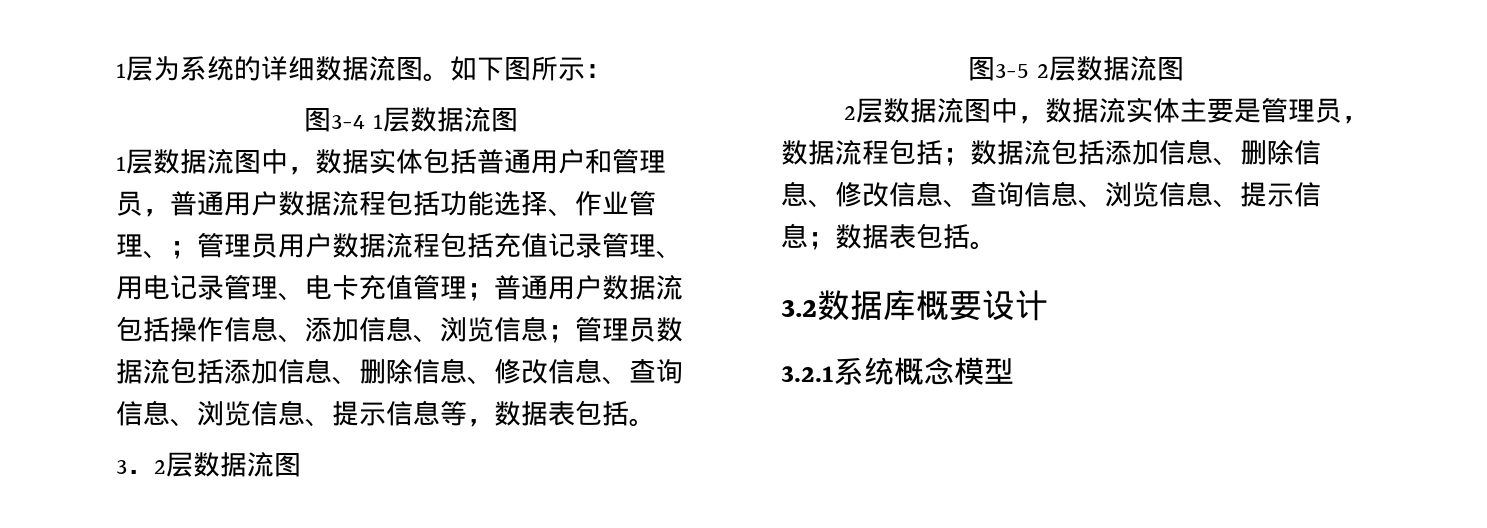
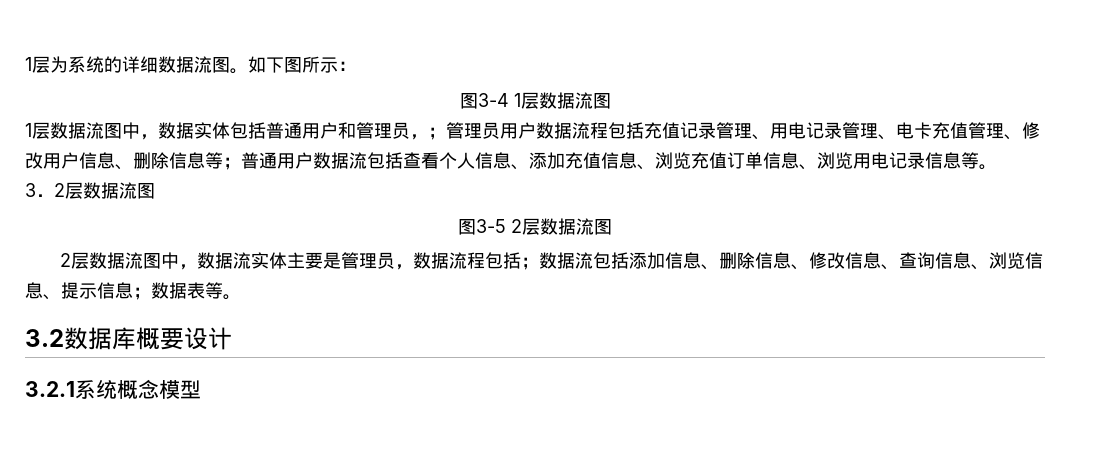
- 1层数据流图中，数据实体包括普通用户和管理员，普通用户数据流程包括功能选择、作业管理、；管理员用户数据流程包括充值记录管理、用电记录管理、电卡充值管理；普通用户数据流包括操作信息、添加信息、浏览信息；管理员数据流包括添加信息、删除信息、修改信息、查询信息、浏览信息、提示信息等，数据表包括。
+ 1层数据流图中，数据实体包括普通用户和管理员，；管理员用户数据流程包括充值记录管理、用电记录管理、电卡充值管理、修改用户信息、删除信息等；普通用户数据流包括查看个人信息、添加充值信息、浏览充值订单信息、浏览用电记录信息等。
- 2层数据流图中，数据流实体主要是管理员，数据流程包括；数据流包括添加信息、删除信息、修改信息、查询信息、浏览信息、提示信息；数据表包括。
+ 2层数据流图中，数据流实体主要是管理员，数据流程包括；数据流包括添加信息、删除信息、修改信息、查询信息、浏览信息、提示信息；数据表等。

